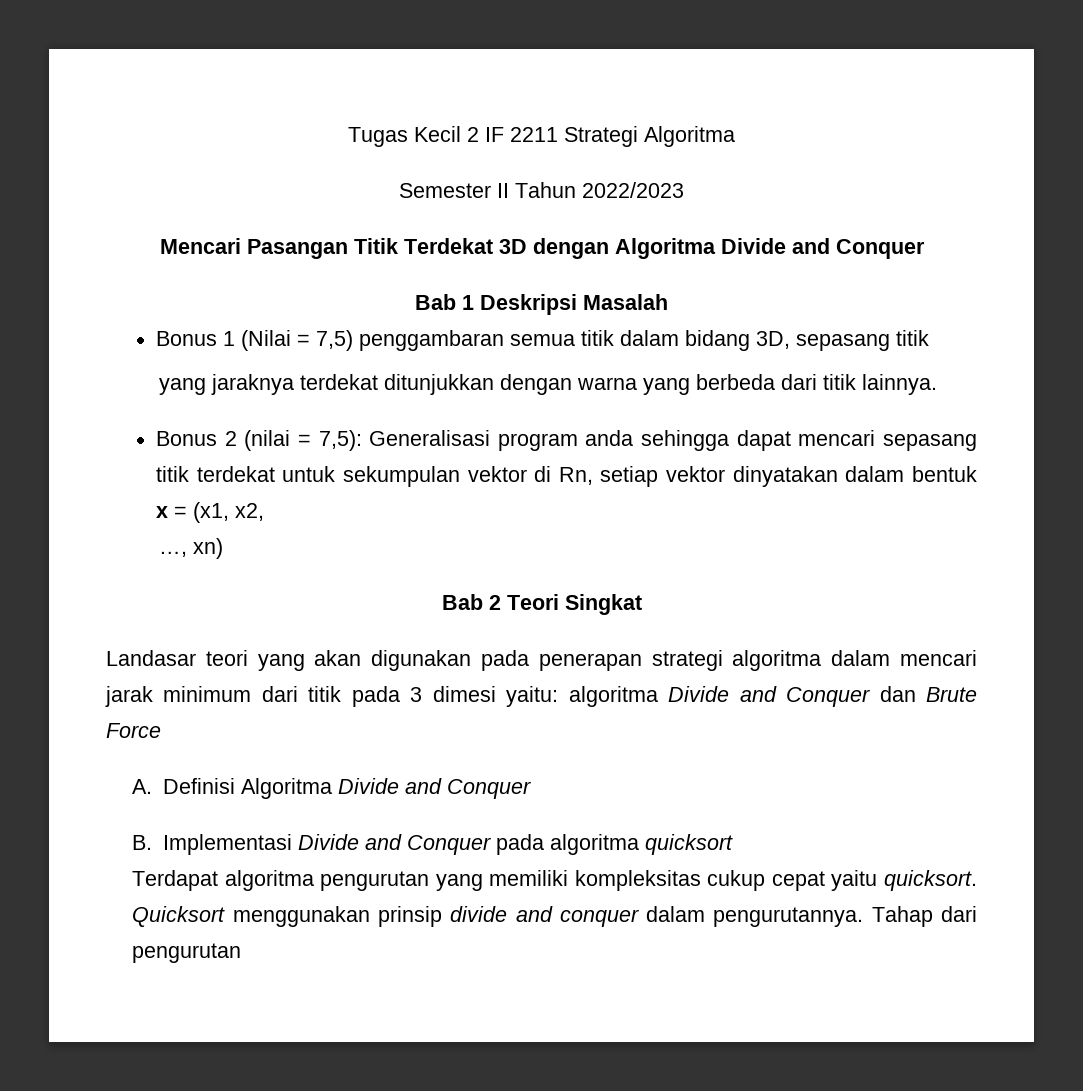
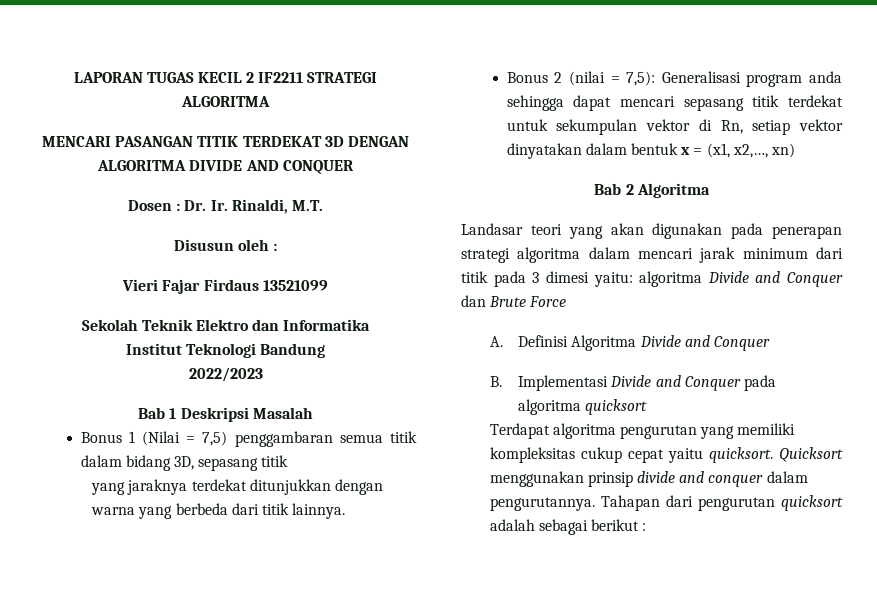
- Tugas Kecil 2 IF 2211 Strategi Algoritma
- Semester II Tahun 2022/2023
- Mencari Pasangan Titik Terdekat 3D dengan Algoritma Divide and Conquer
+ LAPORAN TUGAS KECIL 2 IF2211 STRATEGI ALGORITMA
+ MENCARI PASANGAN TITIK TERDEKAT 3D DENGAN ALGORITMA DIVIDE AND CONQUER
+ Dosen : Dr. Ir. Rinaldi, M.T.
+ Disusun oleh :
+ Vieri Fajar Firdaus 13521099
+ Sekolah Teknik Elektro dan Informatika
+ Institut Teknologi Bandung
+ 2022/2023
- Bonus 2 (nilai = 7,5): Generalisasi program anda sehingga dapat mencari sepasang titik terdekat untuk sekumpulan vektor di Rn, setiap vektor dinyatakan dalam bentuk x = (x1, x2,
- …, xn)
+ Bonus 2 (nilai = 7,5): Generalisasi program anda sehingga dapat mencari sepasang titik terdekat untuk sekumpulan vektor di Rn, setiap vektor dinyatakan dalam bentuk x = (x1, x2,…, xn)
- Bab 2 Teori Singkat
+ Bab 2 Algoritma
- Tahap dari pengurutan
+ Tahapan dari pengurutan quicksort adalah sebagai berikut :

